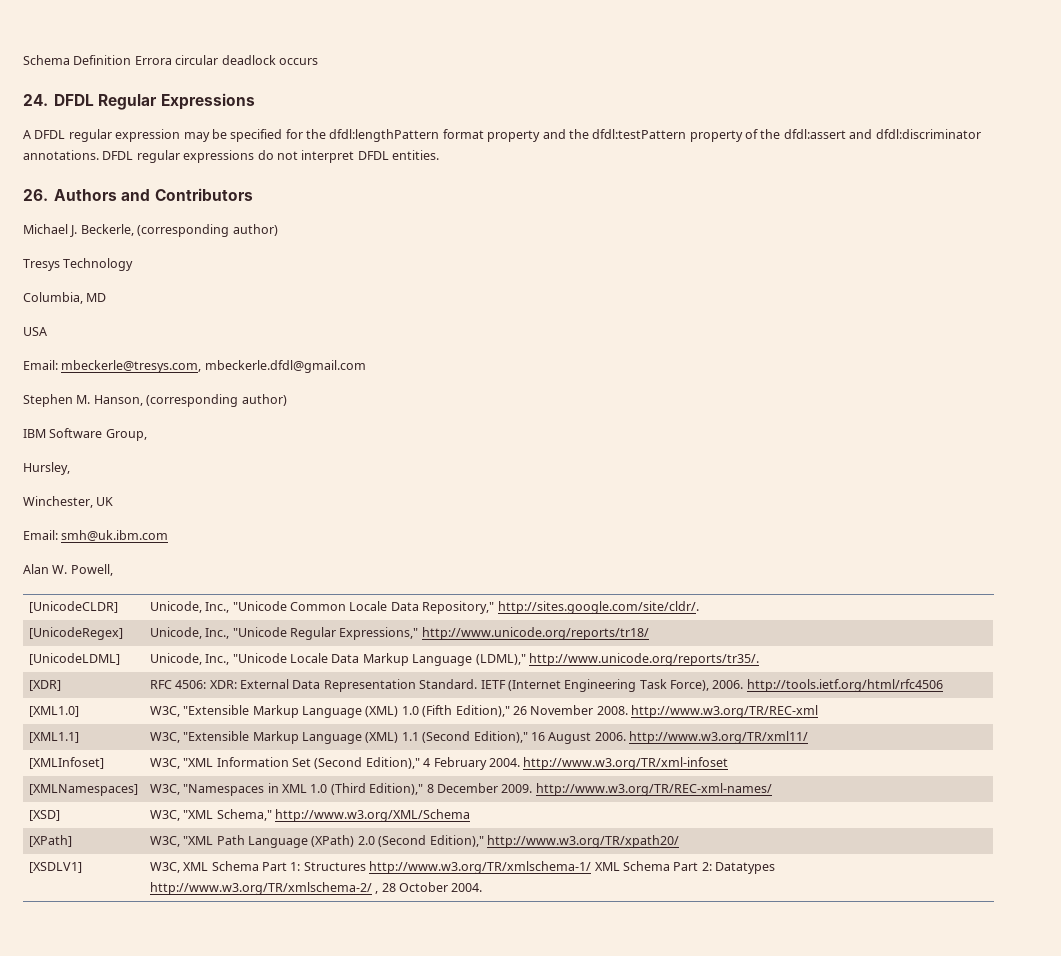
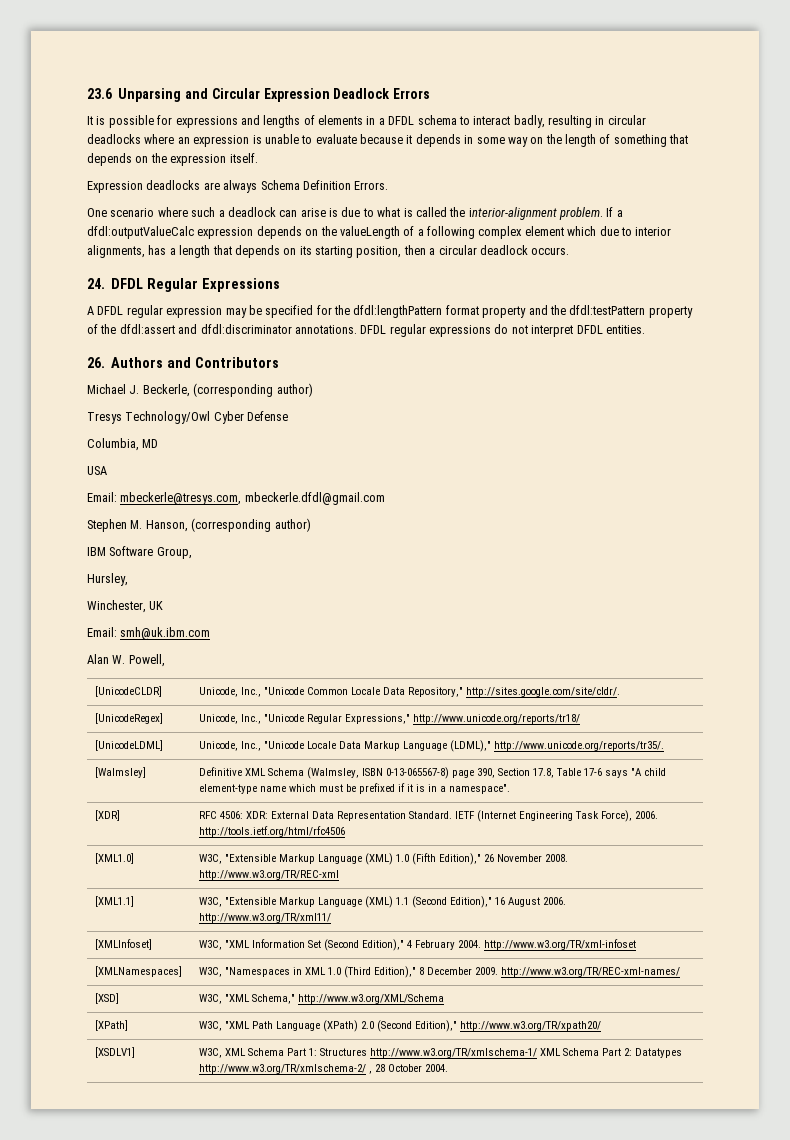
- Schema Definition Errora circular deadlock occurs
+ 23.6 Unparsing and Circular Expression Deadlock Errors
+ It is possible for expressions and lengths of elements in a DFDL schema to interact badly, resulting in circular deadlocks where an expression is unable to evaluate because it depends in some way on the length of something that depends on the expression itself.
+ Expression deadlocks are always Schema Definition Errors.
+ One scenario where such a deadlock can arise is due to what is called the interior-alignment problem. If a dfdl:outputValueCalc expression depends on the valueLength of a following complex element which due to interior alignments, has a length that depends on its starting position, then a circular deadlock occurs.
- Tresys Technology
+ Tresys Technology/Owl Cyber Defense
+ [Walmsley] | Definitive XML Schema (Walmsley, ISBN 0-13-065567-8) page 390, Section 17.8, Table 17-6 says "A child element-type name which must be prefixed if it is in a namespace".

